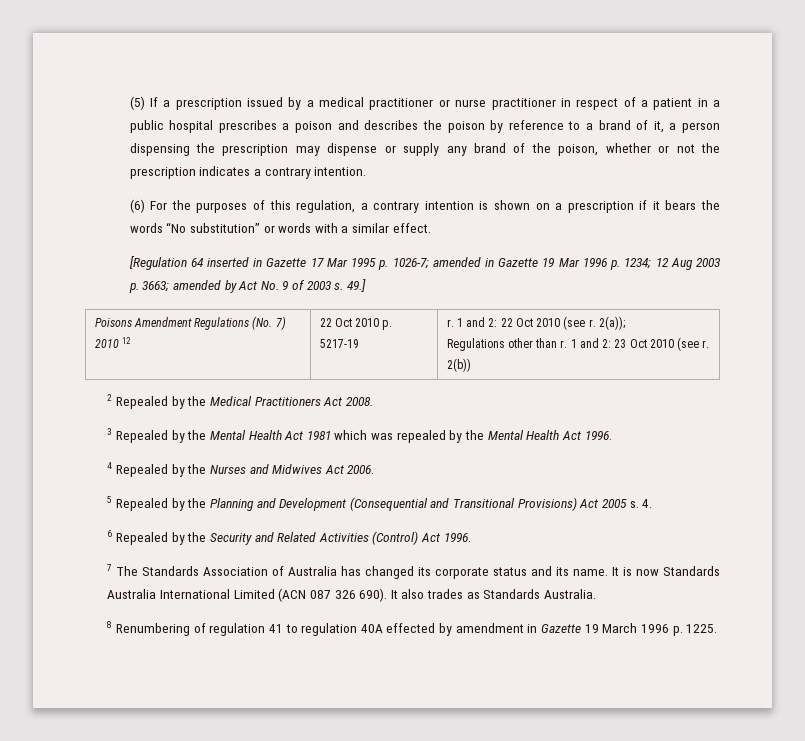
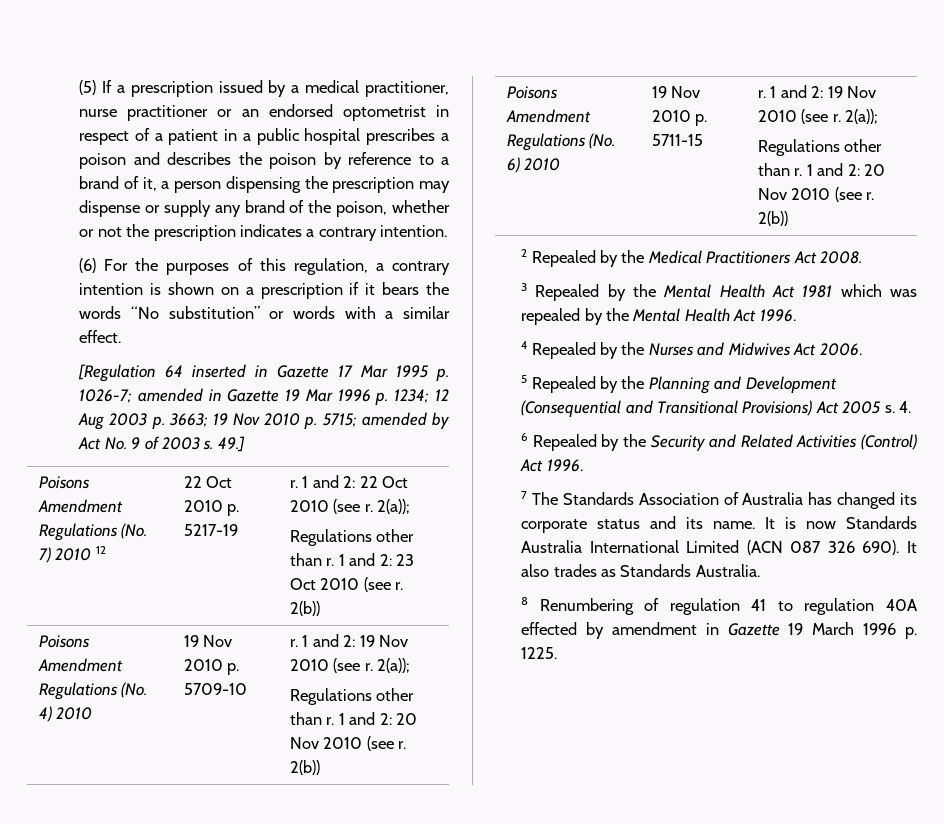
- (5) If a prescription issued by a medical practitioner or nurse practitioner in respect of a patient in a public hospital prescribes a poison and describes the poison by reference to a brand of it, a person dispensing the prescription may dispense or supply any brand of the poison, whether or not the prescription indicates a contrary intention.
+ (5) If a prescription issued by a medical practitioner, nurse practitioner or an endorsed optometrist in respect of a patient in a public hospital prescribes a poison and describes the poison by reference to a brand of it, a person dispensing the prescription may dispense or supply any brand of the poison, whether or not the prescription indicates a contrary intention.
- [Regulation 64 inserted in Gazette 17 Mar 1995 p. 1026-7; amended in Gazette 19 Mar 1996 p. 1234; 12 Aug 2003 p. 3663; amended by Act No. 9 of 2003 s.
+ [Regulation 64 inserted in Gazette 17 Mar 1995 p. 1026-7; amended in Gazette 19 Mar 1996 p. 1234; 12 Aug 2003 p. 3663; 19 Nov 2010 p. 5715; amended by Act No. 9 of 2003 s.
+ Poisons Amendment Regulations (No. 4) 2010 | 19 Nov 2010 p. 5709-10 | r. 1 and 2: 19 Nov 2010 (see r. 2(a));
+ Regulations other than r. 1 and 2: 20 Nov 2010 (see r. 2(b))
+ Poisons Amendment Regulations (No. 6) 2010 | 19 Nov 2010 p. 5711-15 | r. 1 and 2: 19 Nov 2010 (see r. 2(a));
+ Regulations other than r. 1 and 2: 20 Nov 2010 (see r. 2(b))

